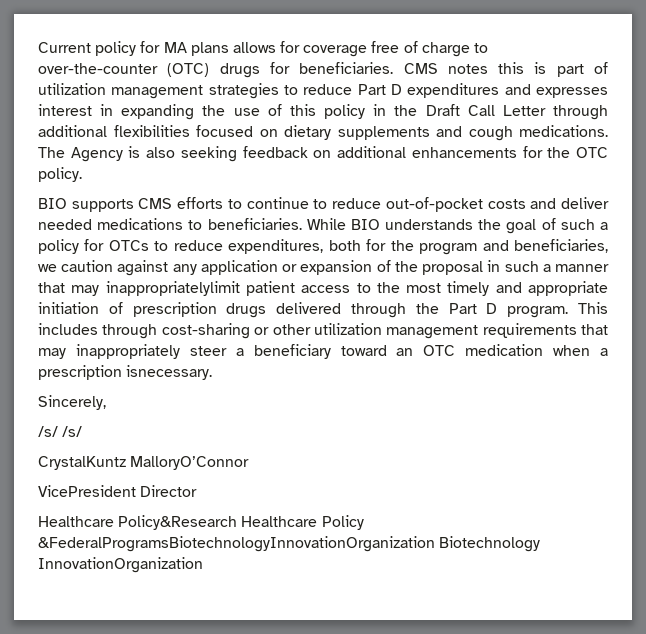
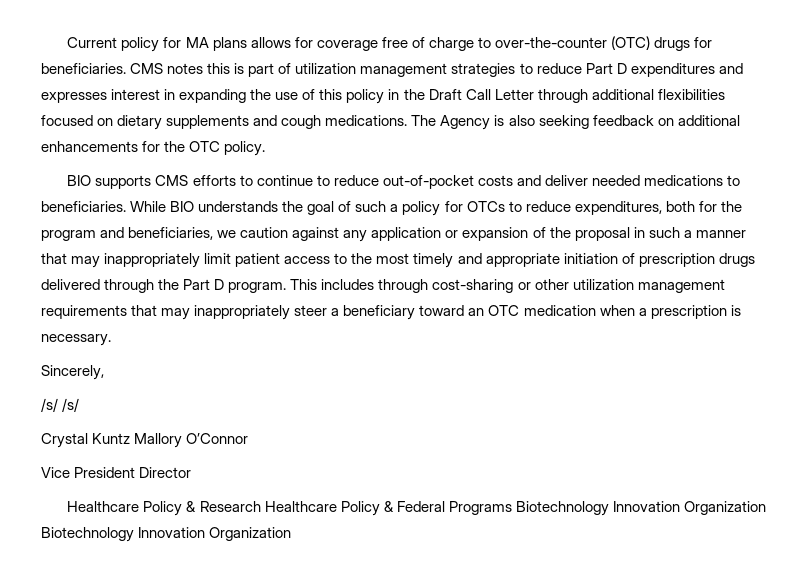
- While BIO understands the goal of such a policy for OTCs to reduce expenditures, both for the program and beneficiaries, we caution against any application or expansion of the proposal in such a manner that may inappropriatelylimit patient access to the most timely and appropriate initiation of prescription drugs delivered through the Part D program.
+ While BIO understands the goal of such a policy for OTCs to reduce expenditures, both for the program and beneficiaries, we caution against any application or expansion of the proposal in such a manner that may inappropriately limit patient access to the most timely and appropriate initiation of prescription drugs delivered through the Part D program.
- This includes through cost-sharing or other utilization management requirements that may inappropriately steer a beneficiary toward an OTC medication when a prescription isnecessary.
+ This includes through cost-sharing or other utilization management requirements that may inappropriately steer a beneficiary toward an OTC medication when a prescription is necessary.
- CrystalKuntz MalloryO’Connor
- VicePresident Director
- Healthcare Policy&Research Healthcare Policy &FederalProgramsBiotechnologyInnovationOrganization Biotechnology InnovationOrganization
+ Crystal Kuntz Mallory O’Connor
+ Vice President Director
+ Healthcare Policy & Research Healthcare Policy & Federal Programs Biotechnology Innovation Organization Biotechnology Innovation Organization

